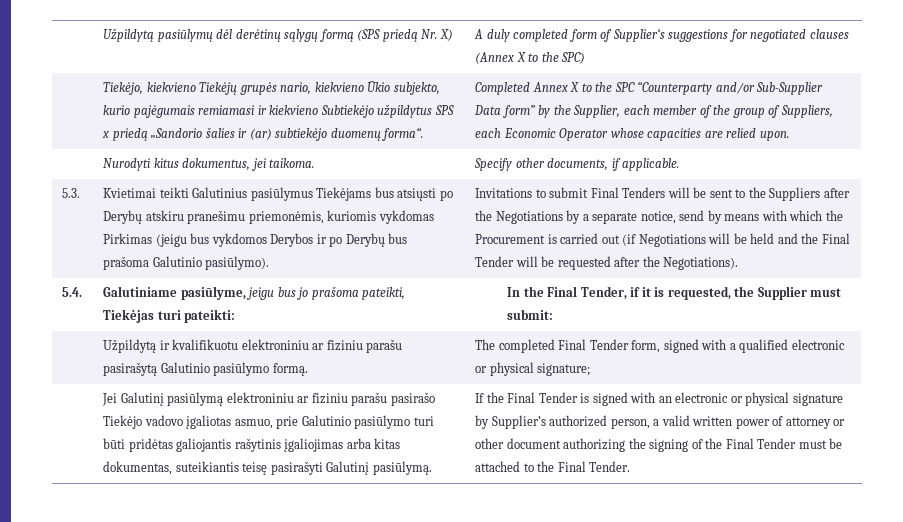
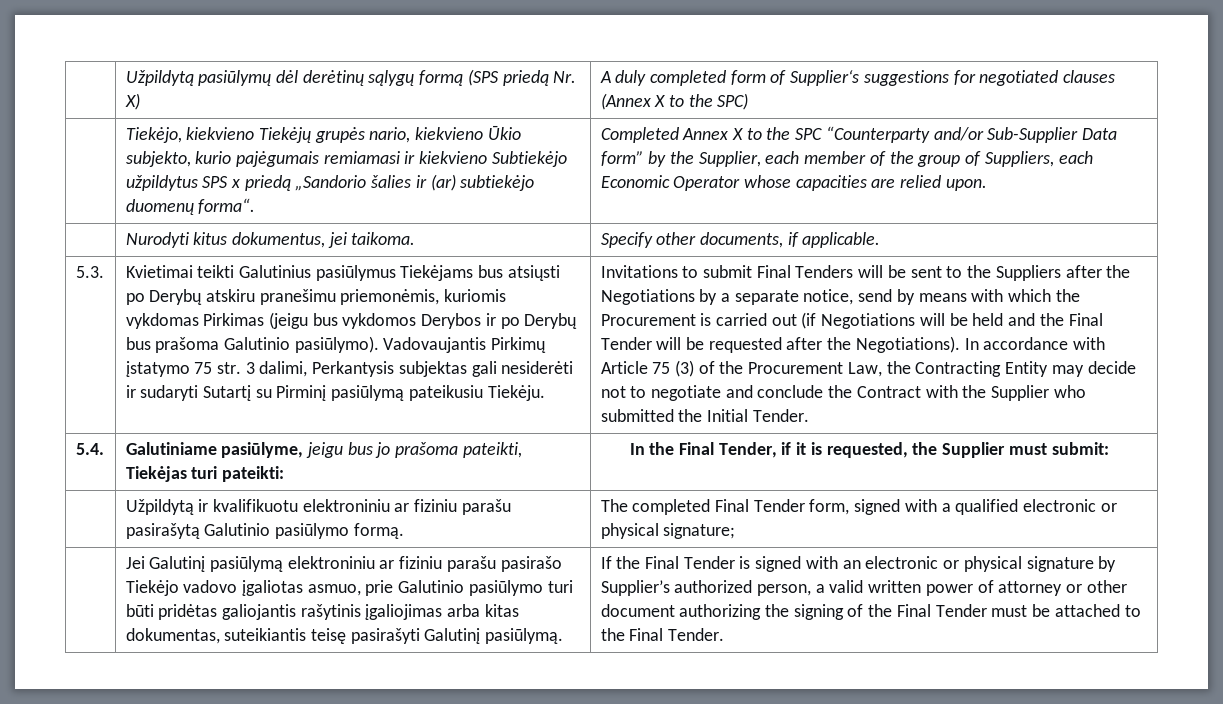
+ Vadovaujantis Pirkimų įstatymo 75 str. 3 dalimi, Perkantysis subjektas gali nesiderėti ir sudaryti Sutartį su Pirminį pasiūlymą pateikusiu Tiekėju.
+ In accordance with Article 75 (3) of the Procurement Law, the Contracting Entity may decide not to negotiate and conclude the Contract with the Supplier who submitted the Initial Tender.

